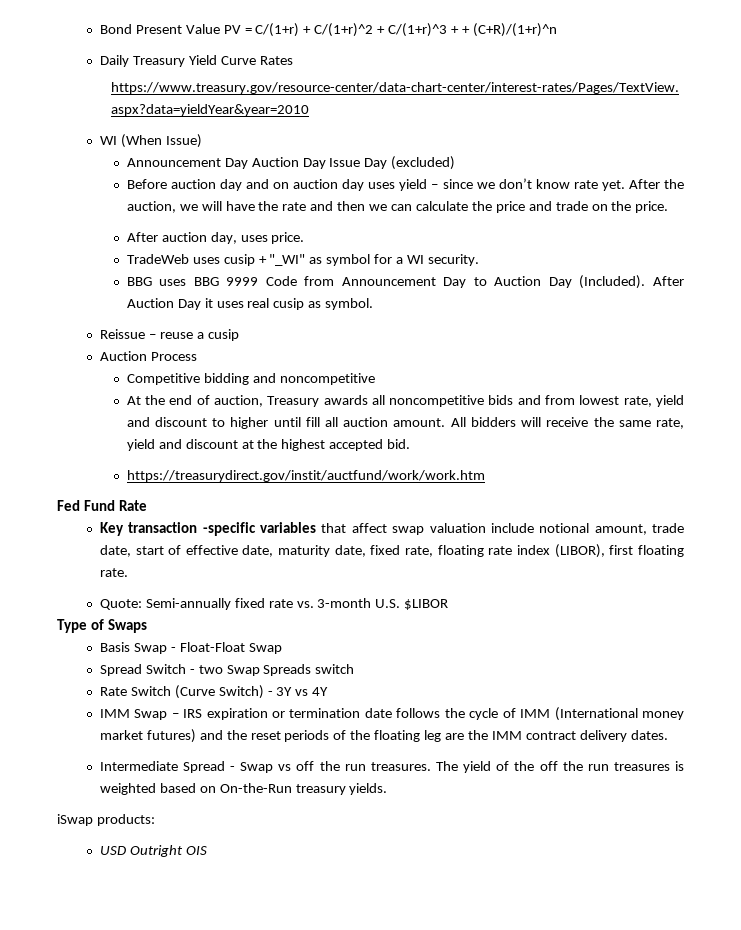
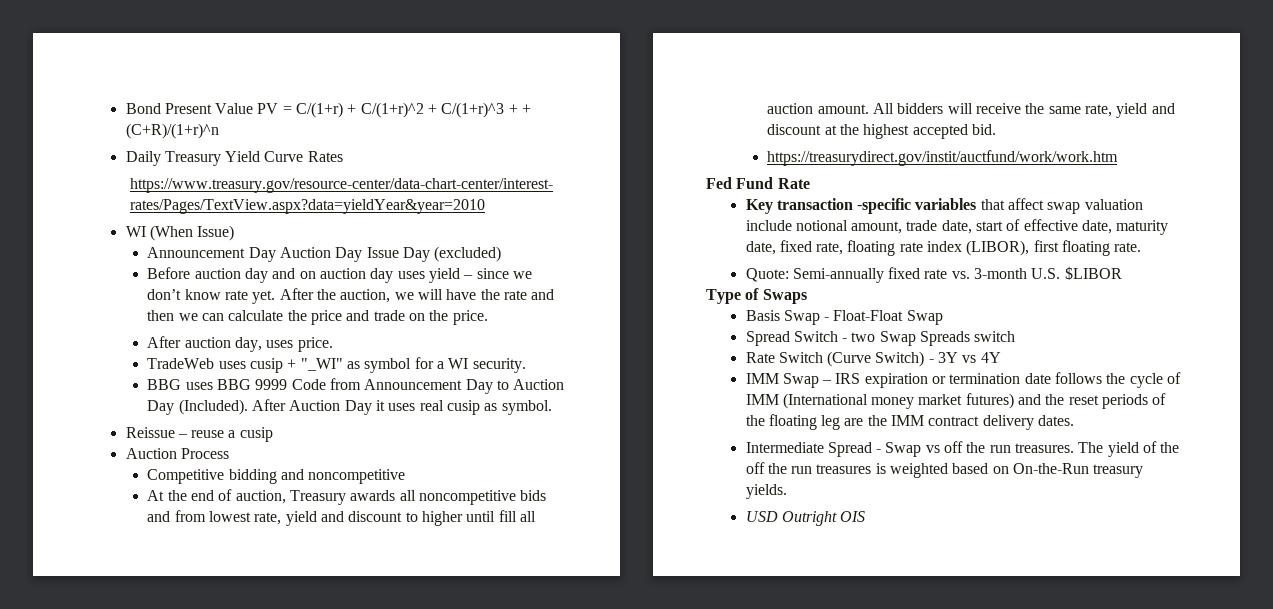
- iSwap products:

